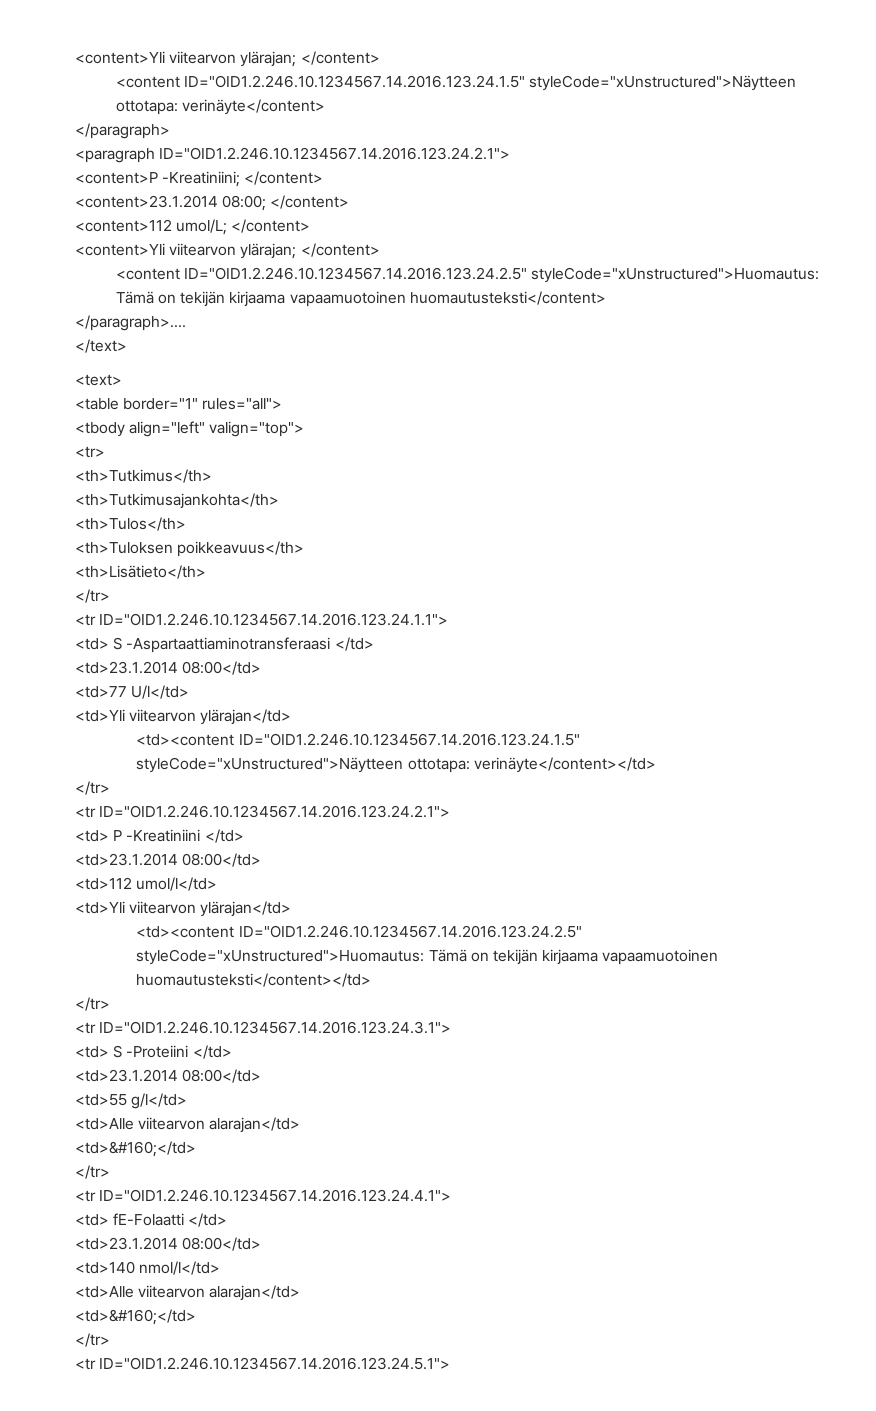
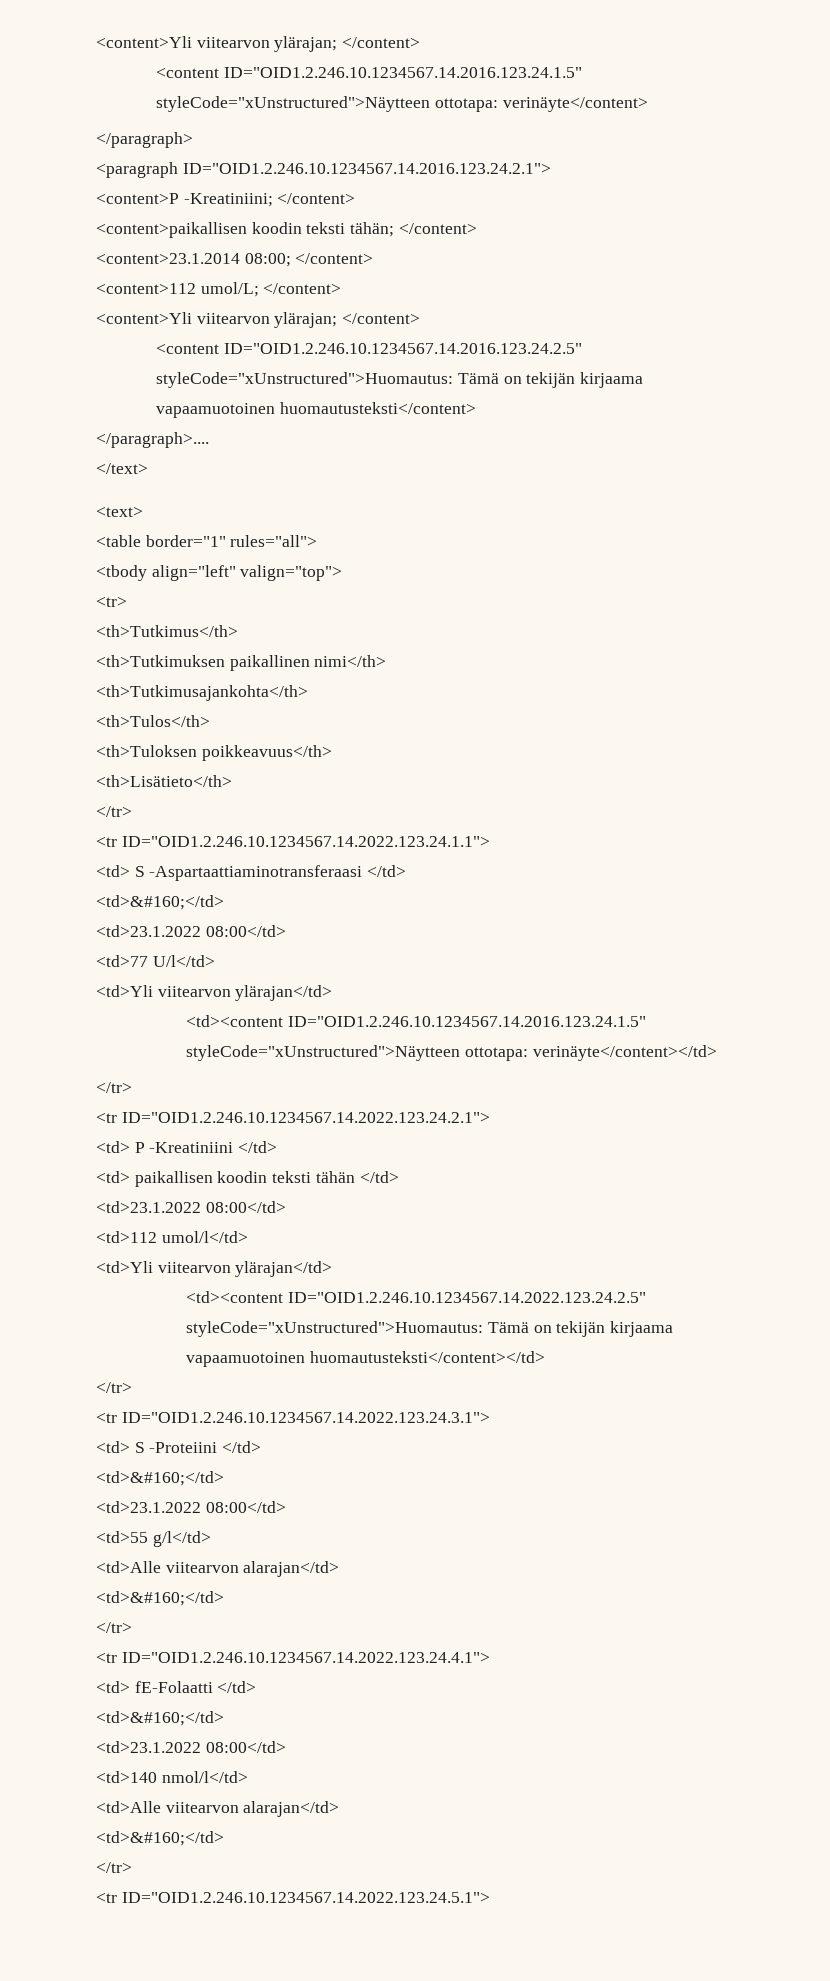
+ <content>paikallisen koodin teksti tähän; </content>
+ <th>Tutkimuksen paikallinen nimi</th>
- <tr ID="OID1.2.246.10.1234567.14.2016.123.24.1.1">
+ <tr ID="OID1.2.246.10.1234567.14.2022.123.24.1.1">
  <td> S -Aspartaattiaminotransferaasi </td>
- <td>23.1.2014 08:00</td>
+ <td>&#160;</td>
+ <td>23.1.2022 08:00</td>
- <tr ID="OID1.2.246.10.1234567.14.2016.123.24.2.1">
+ <tr ID="OID1.2.246.10.1234567.14.2022.123.24.2.1">
  <td> P -Kreatiniini </td>
- <td>23.1.2014 08:00</td>
+ <td> paikallisen koodin teksti tähän </td>
+ <td>23.1.2022 08:00</td>
- <td><content ID="OID1.2.246.10.1234567.14.2016.123.24.2.5" styleCode="xUnstructured">Huomautus: Tämä on tekijän kirjaama vapaamuotoinen huomautusteksti</content></td>
+ <td><content ID="OID1.2.246.10.1234567.14.2022.123.24.2.5" styleCode="xUnstructured">Huomautus: Tämä on tekijän kirjaama vapaamuotoinen huomautusteksti</content></td>
- <tr ID="OID1.2.246.10.1234567.14.2016.123.24.3.1">
+ <tr ID="OID1.2.246.10.1234567.14.2022.123.24.3.1">
  <td> S -Proteiini </td>
- <td>23.1.2014 08:00</td>
+ <td>&#160;</td>
+ <td>23.1.2022 08:00</td>
- <tr ID="OID1.2.246.10.1234567.14.2016.123.24.4.1">
+ <tr ID="OID1.2.246.10.1234567.14.2022.123.24.4.1">
  <td> fE-Folaatti </td>
- <td>23.1.2014 08:00</td>
+ <td>&#160;</td>
+ <td>23.1.2022 08:00</td>
- <tr ID="OID1.2.246.10.1234567.14.2016.123.24.5.1">
+ <tr ID="OID1.2.246.10.1234567.14.2022.123.24.5.1">

